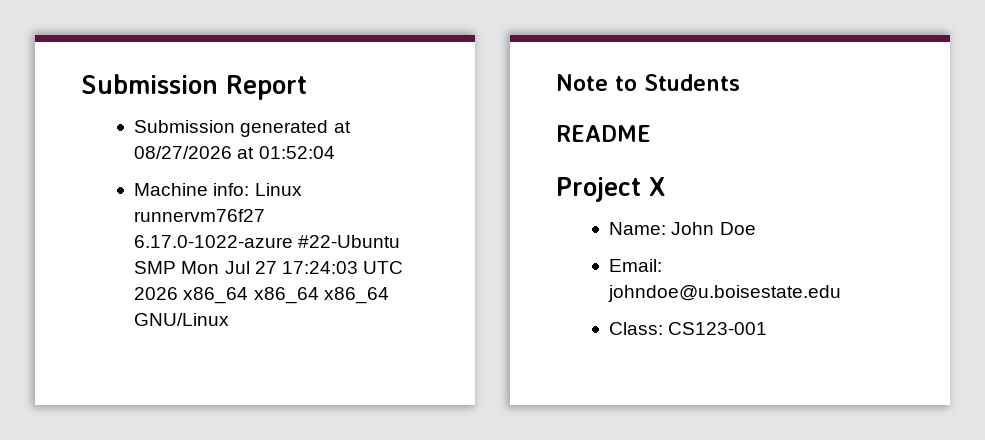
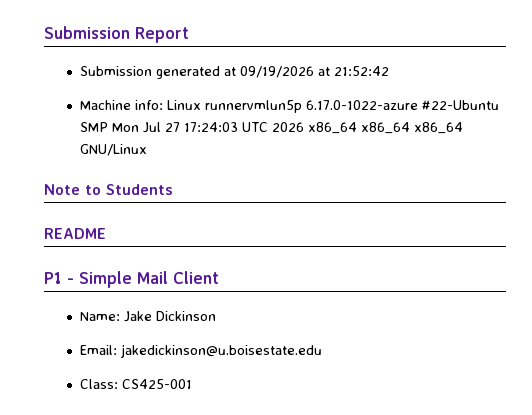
- Submission generated at 08/27/2026 at 01:52:04
+ Submission generated at 09/19/2026 at 21:52:42
- Machine info: Linux runnervm76f27 6.17.0-1022-azure #22-Ubuntu SMP Mon Jul 27 17:24:03 UTC 2026 x86_64 x86_64 x86_64 GNU/Linux
+ Machine info: Linux runnervmlun5p 6.17.0-1022-azure #22-Ubuntu SMP Mon Jul 27 17:24:03 UTC 2026 x86_64 x86_64 x86_64 GNU/Linux
- Project X
+ P1 - Simple Mail Client
- Name: John Doe
+ Name: Jake Dickinson
- Email: johndoe@u.boisestate.edu
+ Email: jakedickinson@u.boisestate.edu
- Class: CS123-001
+ Class: CS425-001

